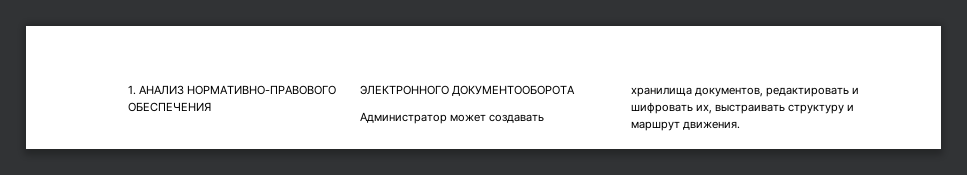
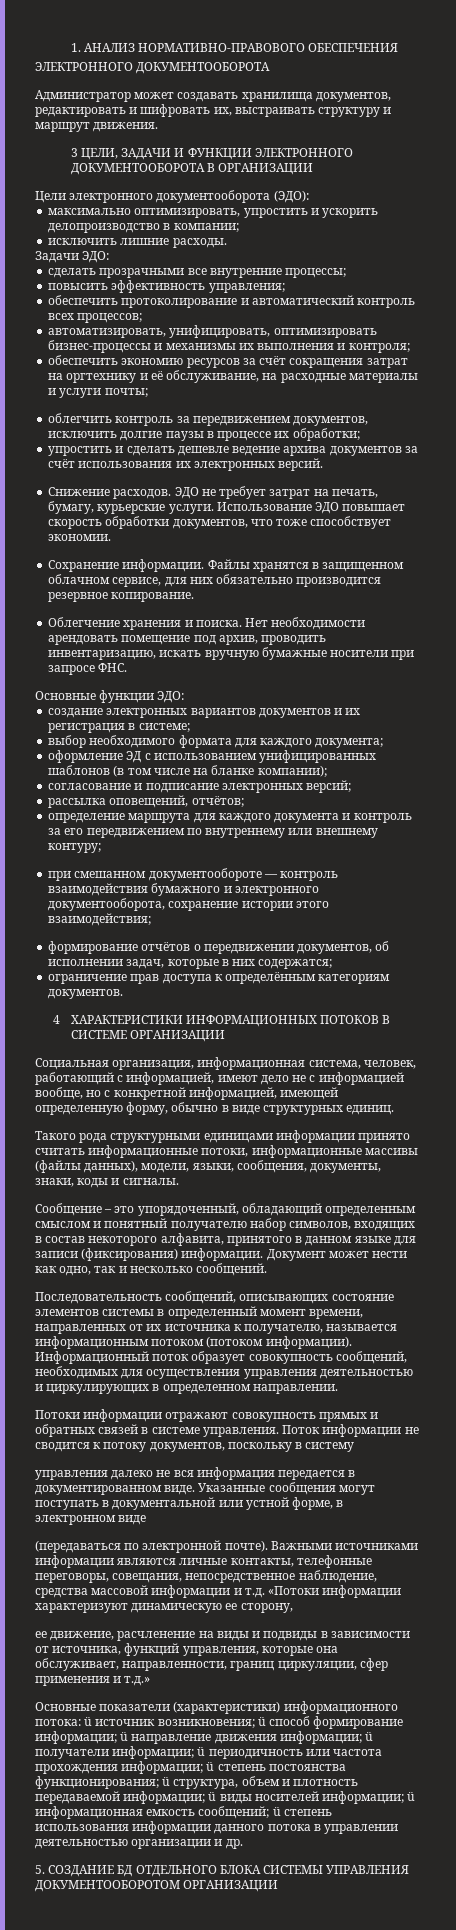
+ 3 ЦЕЛИ, ЗАДАЧИ И ФУНКЦИИ ЭЛЕКТРОННОГО ДОКУМЕНТООБОРОТА В ОРГАНИЗАЦИИ
+ Цели электронного документооборота (ЭДО):
+ максимально оптимизировать, упростить и ускорить делопроизводство в компании;
+ исключить лишние расходы.
+ Задачи ЭДО:
+ сделать прозрачными все внутренние процессы;
+ повысить эффективность управления;
+ обеспечить протоколирование и автоматический контроль всех процессов;
+ автоматизировать, унифицировать, оптимизировать бизнес-процессы и механизмы их выполнения и контроля;
+ обеспечить экономию ресурсов за счёт сокращения затрат на оргтехнику и её обслуживание, на расходные материалы и услуги почты;
+ облегчить контроль за передвижением документов, исключить долгие паузы в процессе их обработки;
+ упростить и сделать дешевле ведение архива документов за счёт использования их электронных версий.
+ Снижение расходов. ЭДО не требует затрат на печать, бумагу, курьерские услуги. Использование ЭДО повышает скорость обработки документов, что тоже способствует экономии.
+ Сохранение информации. Файлы хранятся в защищенном облачном сервисе, для них обязательно производится резервное копирование.
+ Облегчение хранения и поиска. Нет необходимости арендовать помещение под архив, проводить инвентаризацию, искать вручную бумажные носители при запросе ФНС.
+ Основные функции ЭДО:
+ создание электронных вариантов документов и их регистрация в системе;
+ выбор необходимого формата для каждого документа;
+ оформление ЭД с использованием унифицированных шаблонов (в том числе на бланке компании);
+ согласование и подписание электронных версий;
+ рассылка оповещений, отчётов;
+ определение маршрута для каждого документа и контроль за его передвижением по внутреннему или внешнему контуру;
+ при смешанном документообороте — контроль взаимодействия бумажного и электронного документооборота, сохранение истории этого взаимодействия;
+ формирование отчётов о передвижении документов, об исполнении задач, которые в них содержатся;
+ ограничение прав доступа к определённым категориям документов.
+ 4 ХАРАКТЕРИСТИКИ ИНФОРМАЦИОННЫХ ПОТОКОВ В СИСТЕМЕ ОРГАНИЗАЦИИ
+ Социальная организация, информационная система, человек, работающий с информацией, имеют дело не с информацией вообще, но с конкретной информацией, имеющей определенную форму, обычно в виде структурных единиц.
+ Такого рода структурными единицами информации принято считать информационные потоки, информационные массивы (файлы данных), модели, языки, сообщения, документы, знаки, коды и сигналы.
+ Сообщение – это упорядоченный, обладающий определенным смыслом и понятный получателю набор символов, входящих в состав некоторого алфавита, принятого в данном языке для записи (фиксирования) информации. Документ может нести как одно, так и несколько сообщений.
+ Последовательность сообщений, описывающих состояние элементов системы в определенный момент времени, направленных от их источника к получателю, называется информационным потоком (потоком информации). Информационный поток образует совокупность сообщений, необходимых для осуществления управления деятельностью и циркулирующих в определенном направлении.
+ Потоки информации отражают совокупность прямых и обратных связей в системе управления. Поток информации не сводится к потоку документов, поскольку в систему
+ управления далеко не вся информация передается в документированном виде. Указанные сообщения могут поступать в документальной или устной форме, в электронном виде
+ (передаваться по электронной почте). Важными источниками информации являются личные контакты, телефонные переговоры, совещания, непосредственное наблюдение, средства массовой информации и т.д. «Потоки информации характеризуют динамическую ее сторону,
+ ее движение, расчленение на виды и подвиды в зависимости от источника, функций управления, которые она обслуживает, направленности, границ циркуляции, сфер применения и т.д.»
+ Основные показатели (характеристики) информационного потока: ü источник возникновения; ü способ формирование информации; ü направление движения информации; ü получатели информации; ü периодичность или частота прохождения информации; ü степень постоянства функционирования; ü структура, объем и плотность передаваемой информации; ü виды носителей информации; ü информационная емкость сообщений; ü степень использования информации данного потока в управлении деятельностью организации и др.
+ 5. СОЗДАНИЕ БД ОТДЕЛЬНОГО БЛОКА СИСТЕМЫ УПРАВЛЕНИЯ ДОКУМЕНТООБОРОТОМ ОРГАНИЗАЦИИ

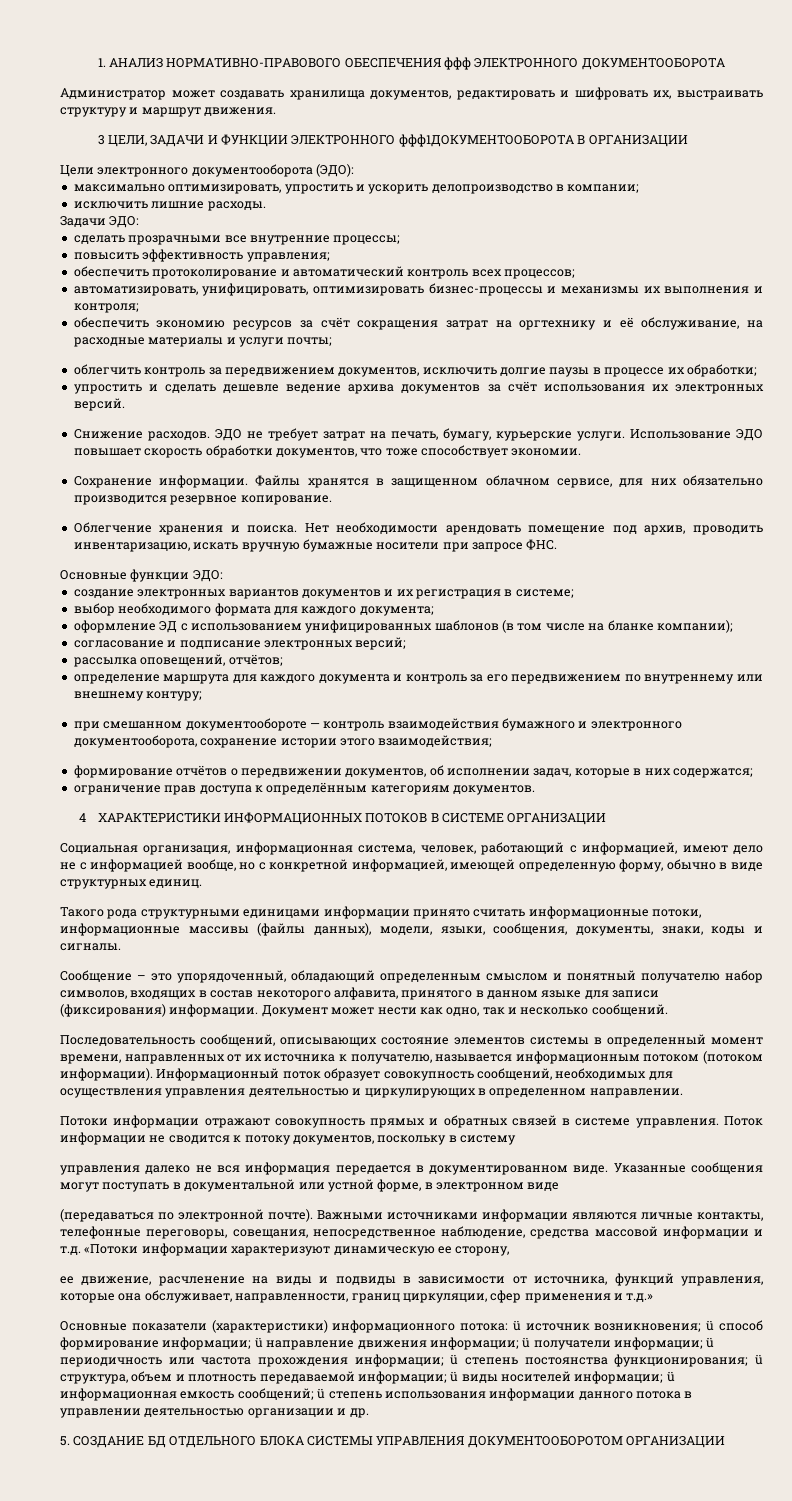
- 1. АНАЛИЗ НОРМАТИВНО-ПРАВОВОГО ОБЕСПЕЧЕНИЯ
- ЭЛЕКТРОННОГО ДОКУМЕНТООБОРОТА
+ 1. АНАЛИЗ НОРМАТИВНО-ПРАВОВОГО ОБЕСПЕЧЕНИЯ ффф ЭЛЕКТРОННОГО ДОКУМЕНТООБОРОТА
- 3 ЦЕЛИ, ЗАДАЧИ И ФУНКЦИИ ЭЛЕКТРОННОГО ДОКУМЕНТООБОРОТА В ОРГАНИЗАЦИИ
+ 3 ЦЕЛИ, ЗАДАЧИ И ФУНКЦИИ ЭЛЕКТРОННОГО ффф1ДОКУМЕНТООБОРОТА В ОРГАНИЗАЦИИ

